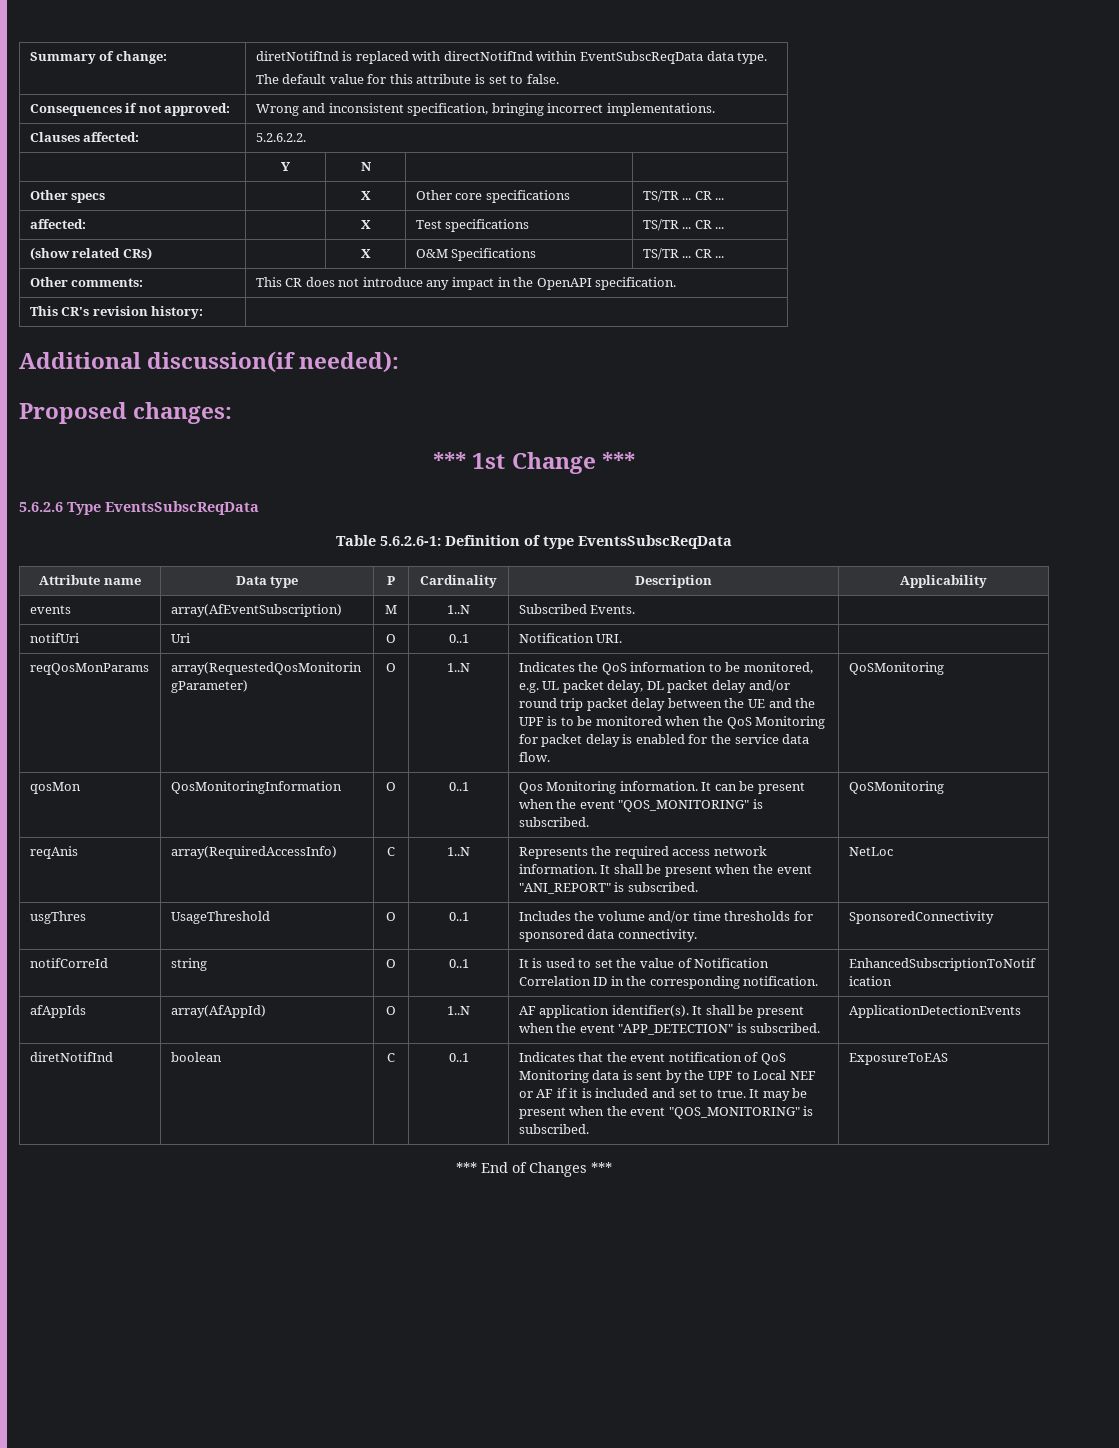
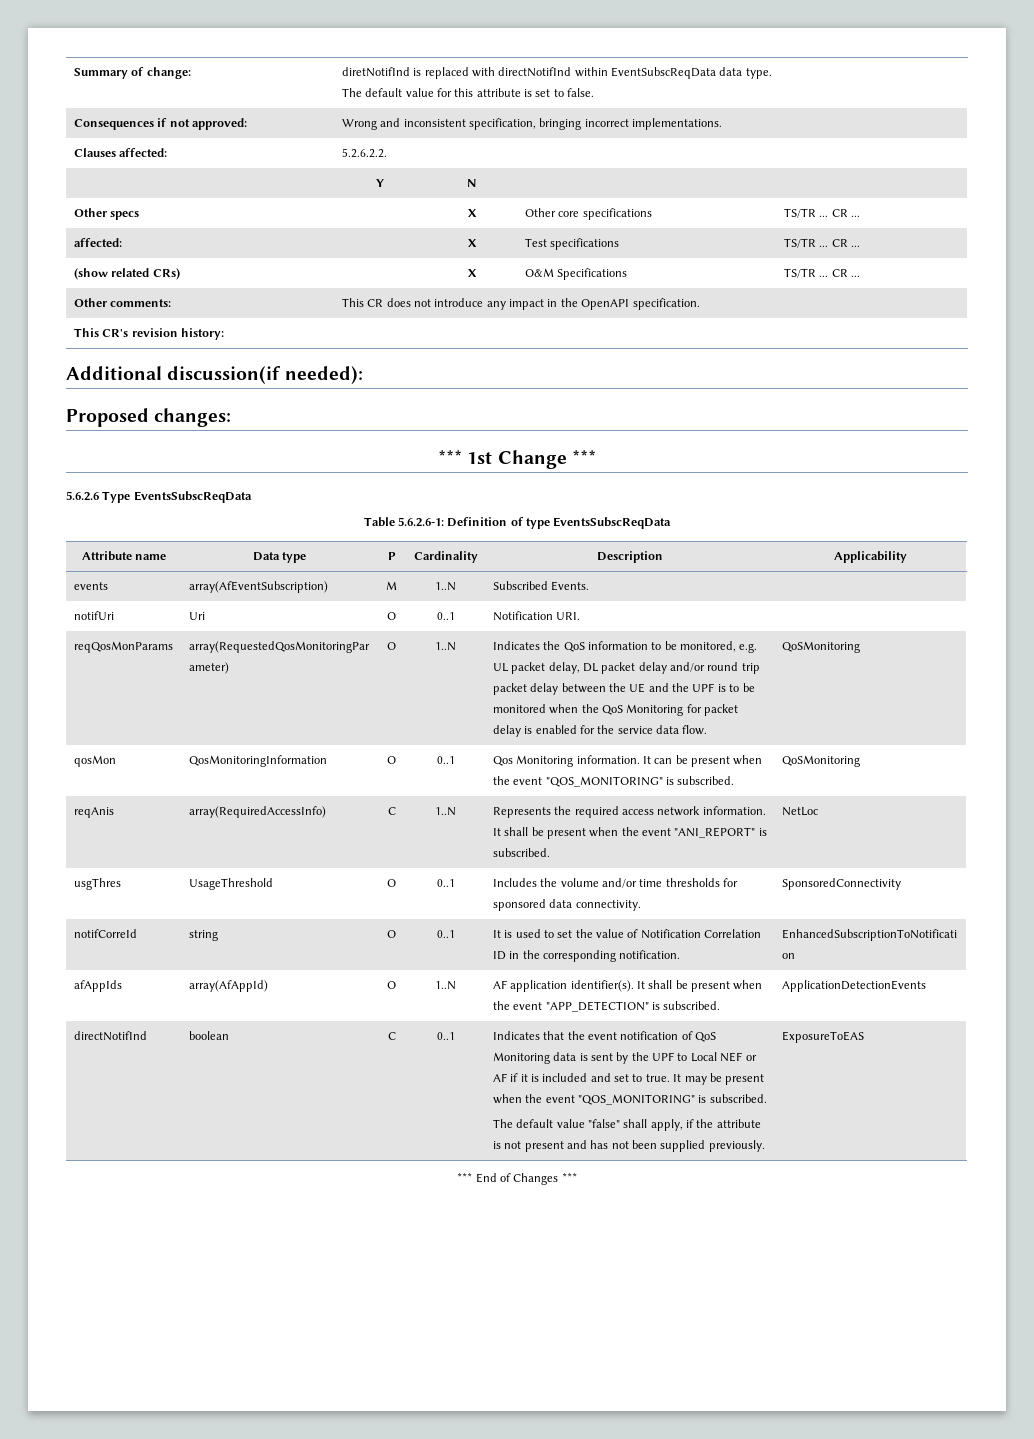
  afAppIds | array(AfAppId) | O | 1..N | AF application identifier(s). It shall be present when the event "APP_DETECTION" is subscribed. | ApplicationDetectionEvents
- diretNotifInd
+ directNotifInd
+ The default value "false" shall apply, if the attribute is not present and has not been supplied previously.

